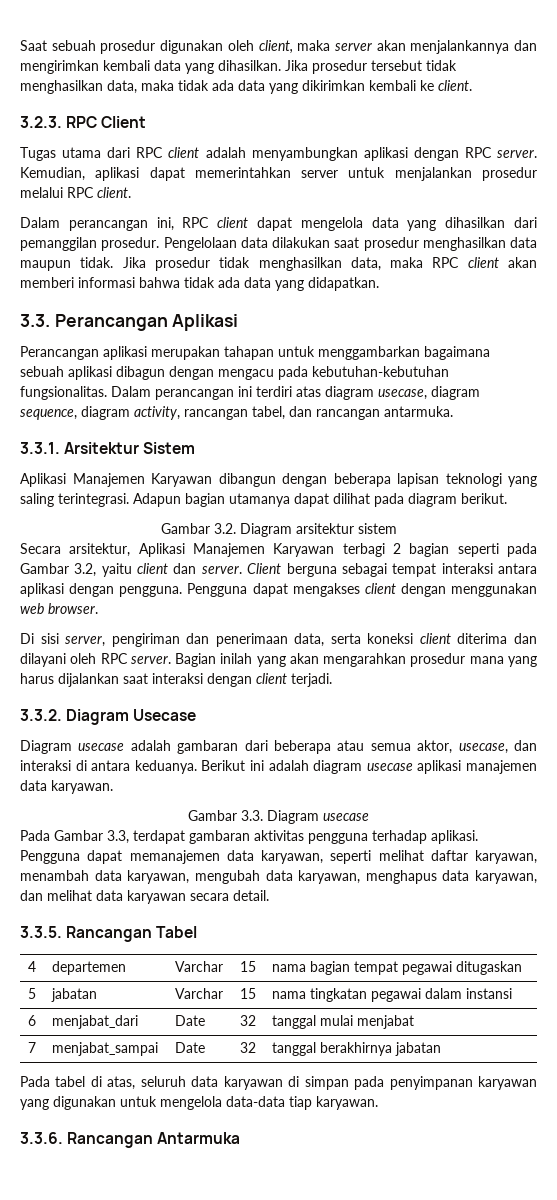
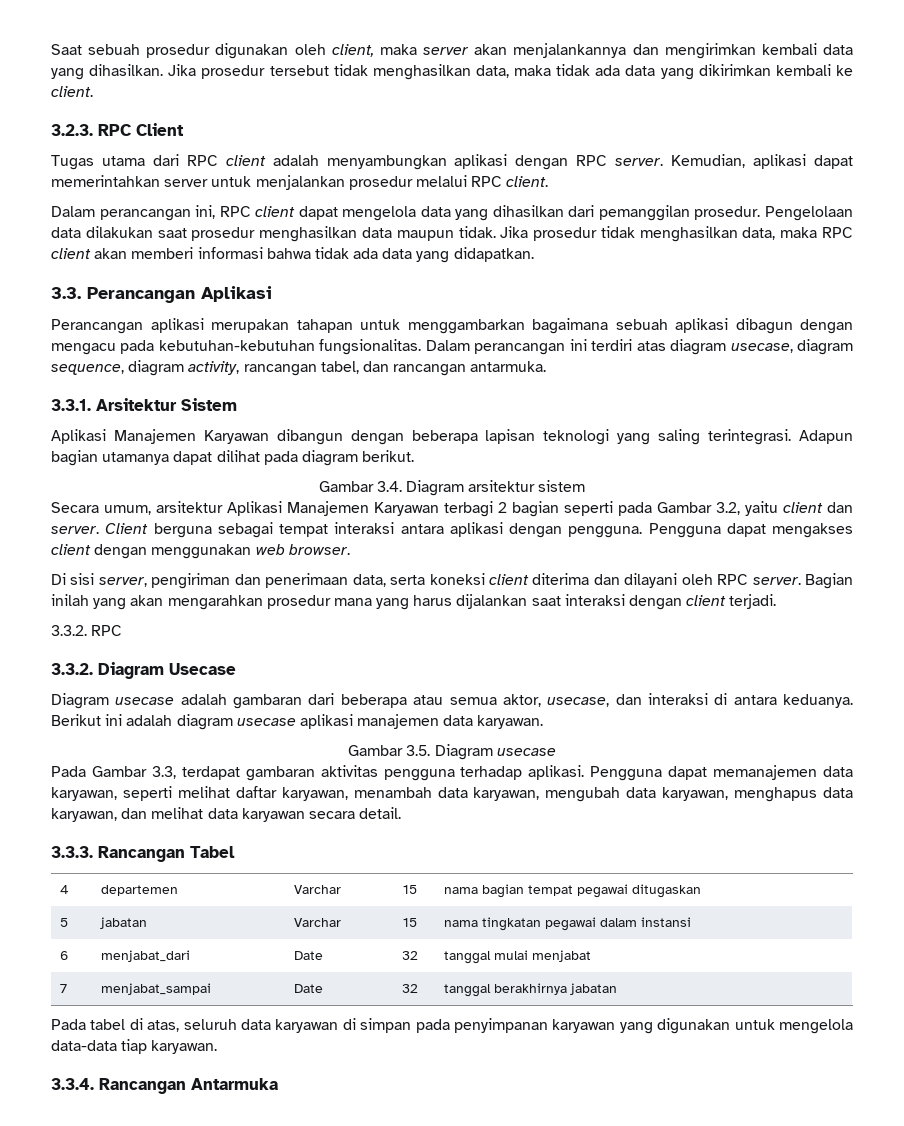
- Gambar 3.2. Diagram arsitektur sistem
+ Gambar 3.4. Diagram arsitektur sistem
- Secara arsitektur, Aplikasi Manajemen Karyawan terbagi 2 bagian seperti pada Gambar 3.2, yaitu client dan server.
+ Secara umum, arsitektur Aplikasi Manajemen Karyawan terbagi 2 bagian seperti pada Gambar 3.2, yaitu client dan server.
+ 3.3.2. RPC
- Gambar 3.3. Diagram usecase
+ Gambar 3.5. Diagram usecase
- 3.3.5. Rancangan Tabel
+ 3.3.3. Rancangan Tabel
- 3.3.6. Rancangan Antarmuka
+ 3.3.4. Rancangan Antarmuka

